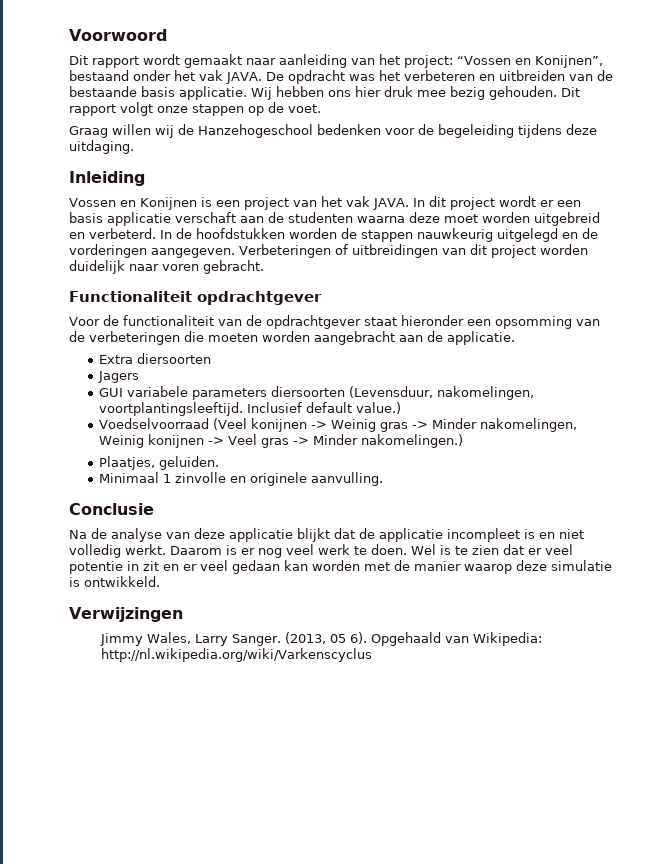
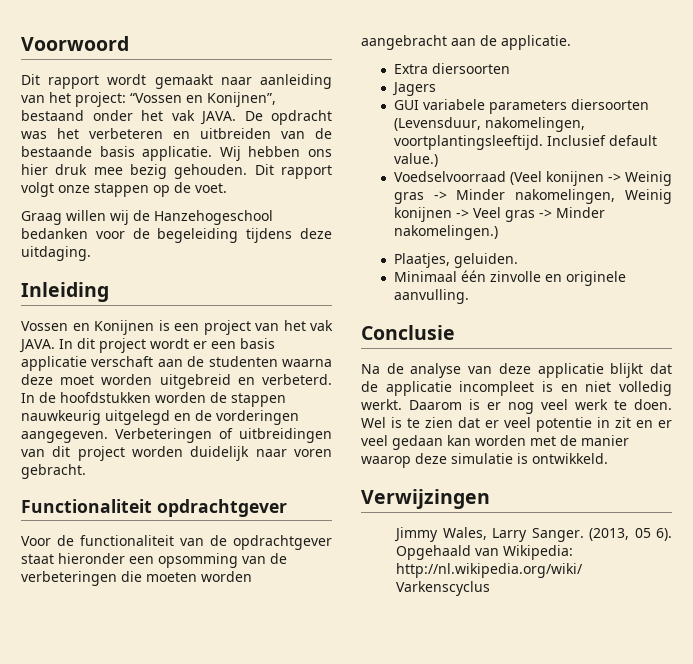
- Graag willen wij de Hanzehogeschool bedenken voor de begeleiding tijdens deze uitdaging.
+ Graag willen wij de Hanzehogeschool bedanken voor de begeleiding tijdens deze uitdaging.
- Minimaal 1 zinvolle en originele aanvulling.
+ Minimaal één zinvolle en originele aanvulling.

